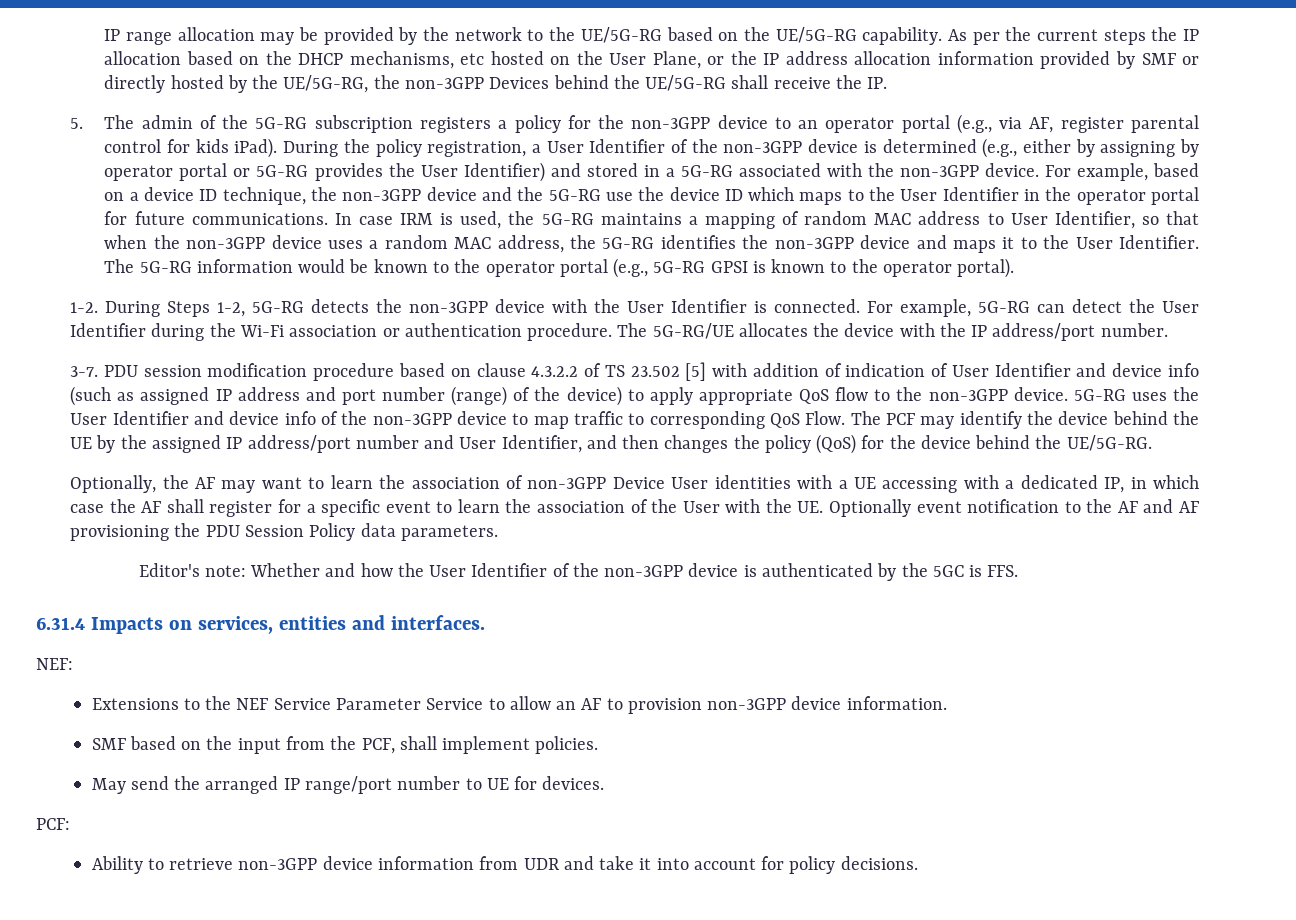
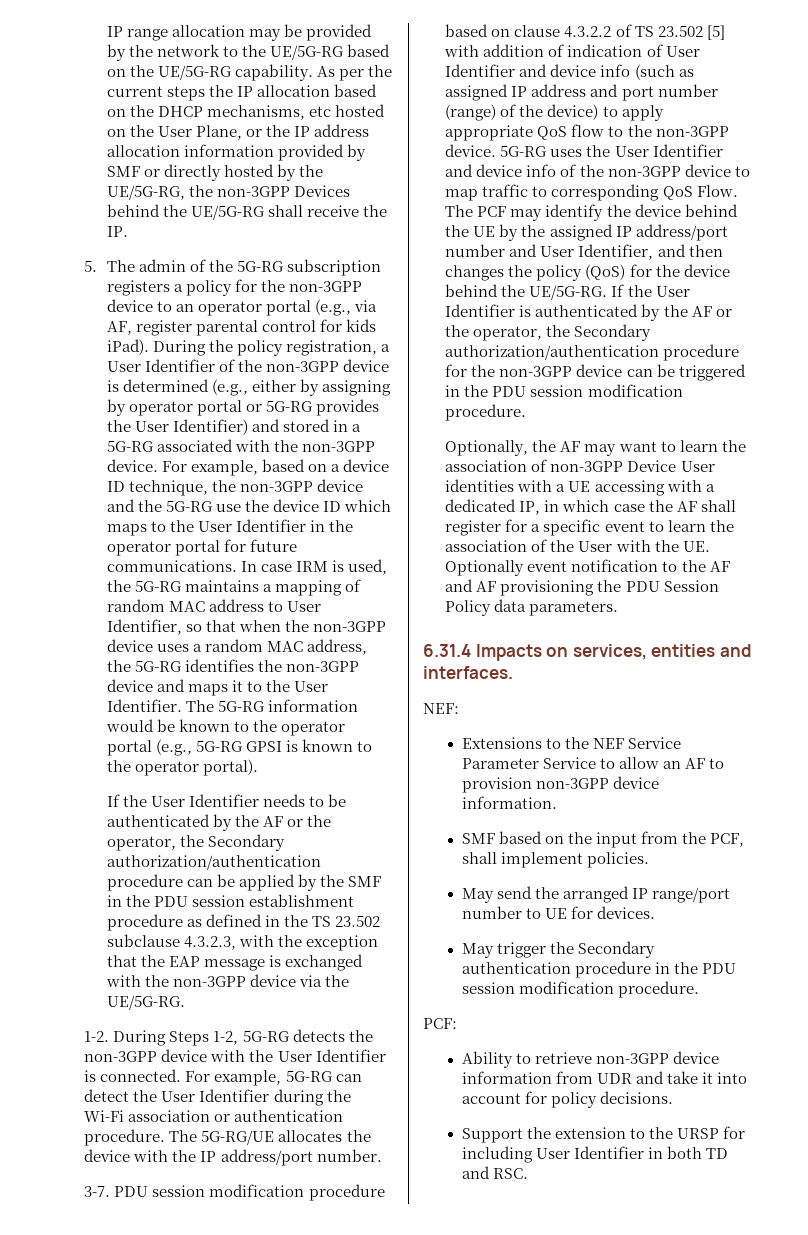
+ If the User Identifier needs to be authenticated by the AF or the operator, the Secondary authorization/authentication procedure can be applied by the SMF in the PDU session establishment procedure as defined in the TS 23.502 subclause 4.3.2.3, with the exception that the EAP message is exchanged with the non-3GPP device via the UE/5G-RG.
+ If the User Identifier is authenticated by the AF or the operator, the Secondary authorization/authentication procedure for the non-3GPP device can be triggered in the PDU session modification procedure.
- Editor's note: Whether and how the User Identifier of the non-3GPP device is authenticated by the 5GC is FFS.
+ May trigger the Secondary authentication procedure in the PDU session modification procedure.
+ Support the extension to the URSP for including User Identifier in both TD and RSC.

